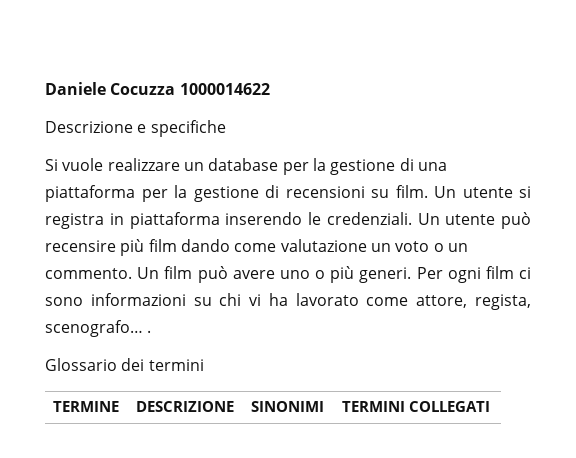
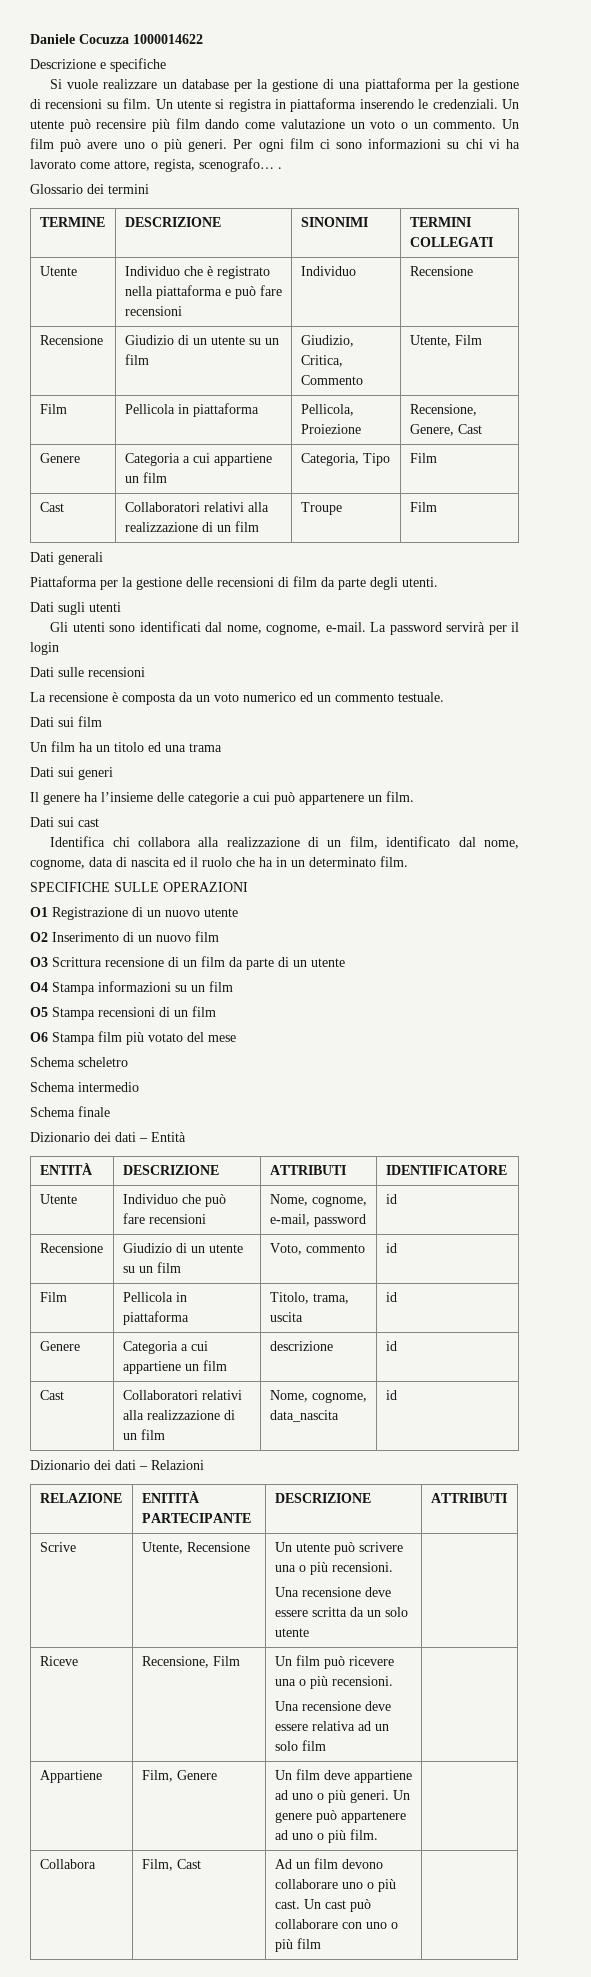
+ Utente | Individuo che è registrato nella piattaforma e può fare recensioni | Individuo | Recensione
+ Recensione | Giudizio di un utente su un film | Giudizio, Critica, Commento | Utente, Film
+ Film | Pellicola in piattaforma | Pellicola, Proiezione | Recensione, Genere, Cast
+ Genere | Categoria a cui appartiene un film | Categoria, Tipo | Film
+ Cast | Collaboratori relativi alla realizzazione di un film | Troupe | Film
+ Dati generali
+ Piattaforma per la gestione delle recensioni di film da parte degli utenti.
+ Dati sugli utenti
+ Gli utenti sono identificati dal nome, cognome, e-mail. La password servirà per il login
+ Dati sulle recensioni
+ La recensione è composta da un voto numerico ed un commento testuale.
+ Dati sui film
+ Un film ha un titolo ed una trama
+ Dati sui generi
+ Il genere ha l’insieme delle categorie a cui può appartenere un film.
+ Dati sui cast
+ Identifica chi collabora alla realizzazione di un film, identificato dal nome, cognome, data di nascita ed il ruolo che ha in un determinato film.
+ SPECIFICHE SULLE OPERAZIONI
+ O1 Registrazione di un nuovo utente
+ O2 Inserimento di un nuovo film
+ O3 Scrittura recensione di un film da parte di un utente
+ O4 Stampa informazioni su un film
+ O5 Stampa recensioni di un film
+ O6 Stampa film più votato del mese
+ Schema scheletro
+ Schema intermedio
+ Schema finale
+ Dizionario dei dati – Entità
+ ENTITÀ | DESCRIZIONE | ATTRIBUTI | IDENTIFICATORE
+ Utente | Individuo che può fare recensioni | Nome, cognome, e-mail, password | id
+ Recensione | Giudizio di un utente su un film | Voto, commento | id
+ Film | Pellicola in piattaforma | Titolo, trama, uscita | id
+ Genere | Categoria a cui appartiene un film | descrizione | id
+ Cast | Collaboratori relativi alla realizzazione di un film | Nome, cognome, data_nascita | id
+ Dizionario dei dati – Relazioni
+ RELAZIONE | ENITITÀ PARTECIPANTE | DESCRIZIONE | ATTRIBUTI
+ Scrive | Utente, Recensione | Un utente può scrivere una o più recensioni.
+ Una recensione deve essere scritta da un solo utente |
+ Riceve | Recensione, Film | Un film può ricevere una o più recensioni.
+ Una recensione deve essere relativa ad un solo film |
+ Appartiene | Film, Genere | Un film deve appartiene ad uno o più generi. Un genere può appartenere ad uno o più film. |
+ Collabora | Film, Cast | Ad un film devono collaborare uno o più cast. Un cast può collaborare con uno o più film |

